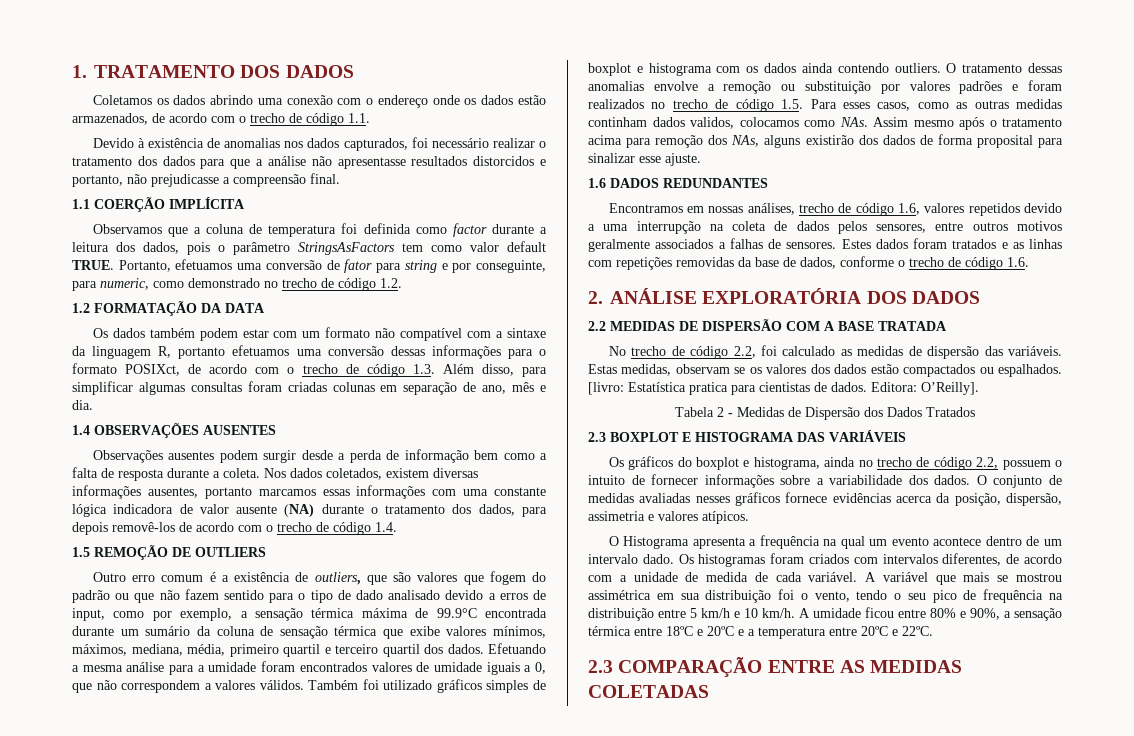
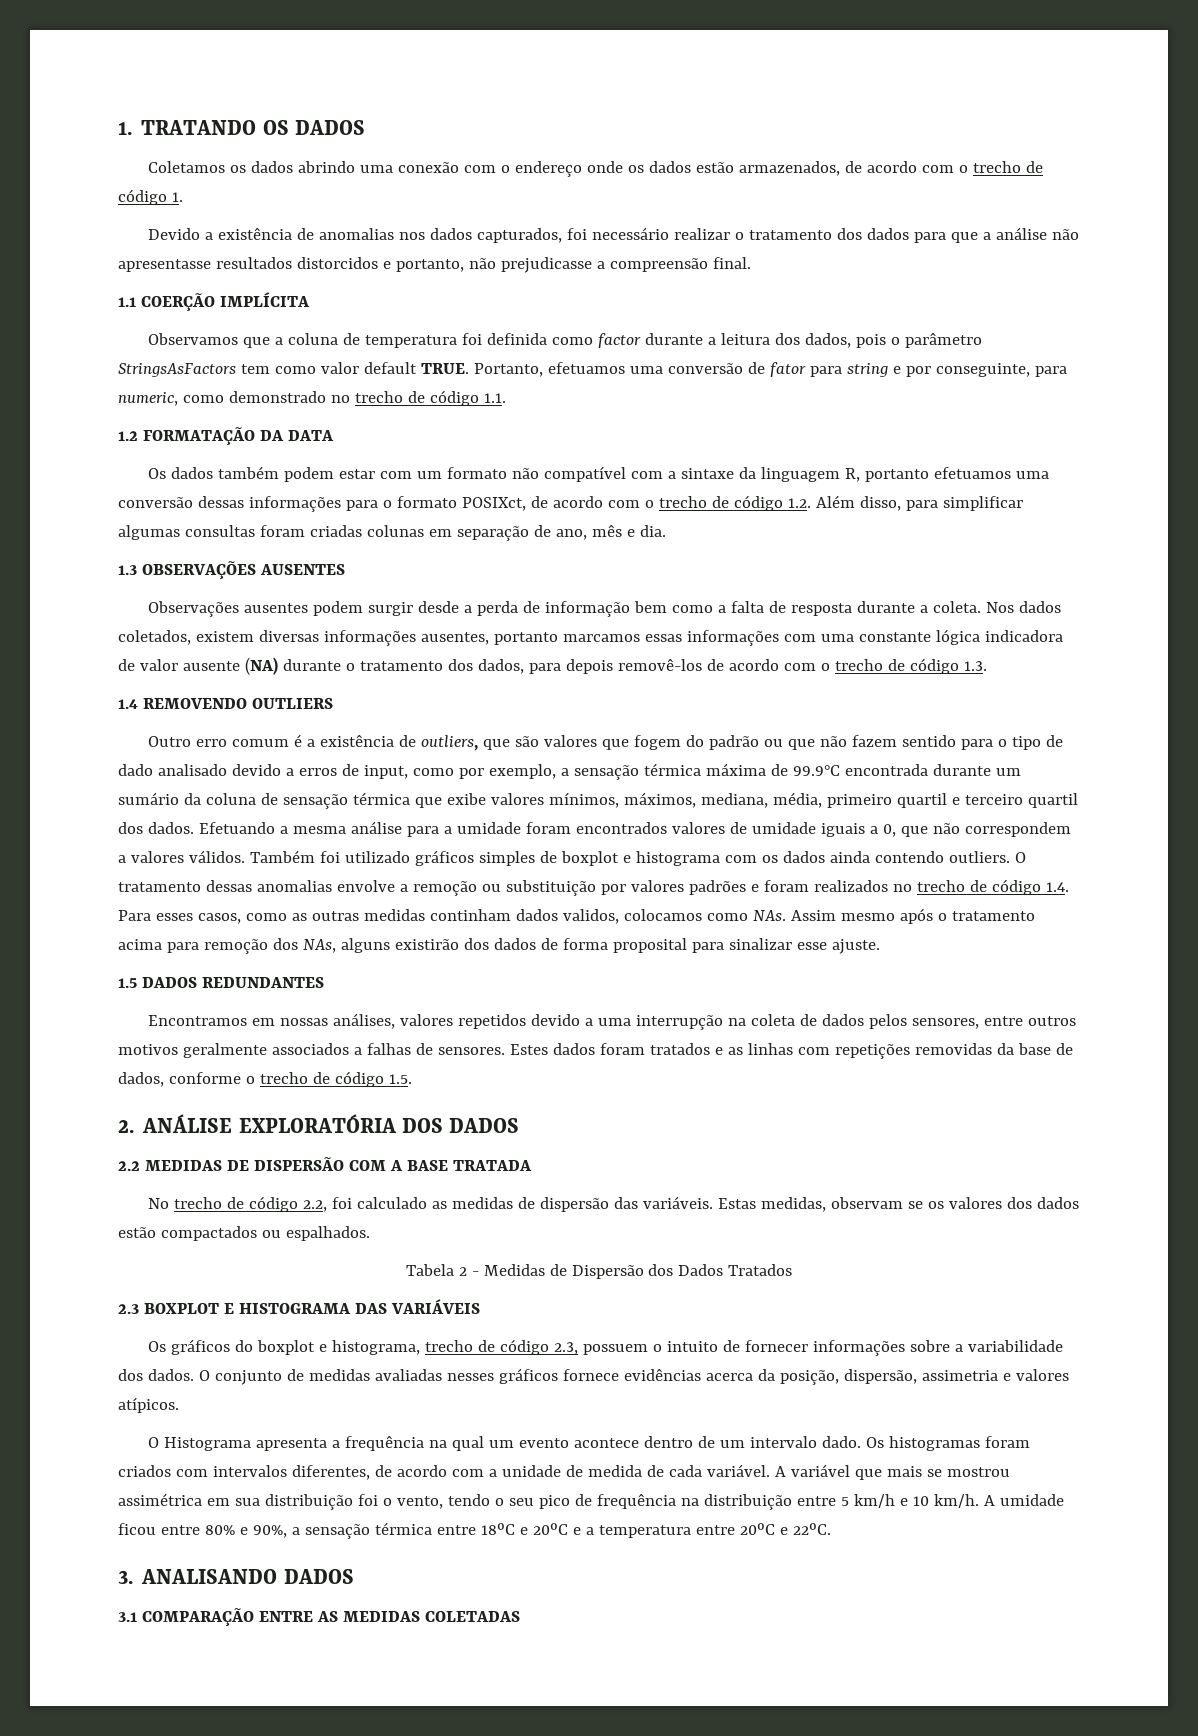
- 1. TRATAMENTO DOS DADOS
+ 1. TRATANDO OS DADOS
- Coletamos os dados abrindo uma conexão com o endereço onde os dados estão armazenados, de acordo com o trecho de código 1.1.
+ Coletamos os dados abrindo uma conexão com o endereço onde os dados estão armazenados, de acordo com o trecho de código 1.
- Devido à existência de anomalias nos dados capturados, foi necessário realizar o tratamento dos dados para que a análise não apresentasse resultados distorcidos e portanto, não prejudicasse a compreensão final.
+ Devido a existência de anomalias nos dados capturados, foi necessário realizar o tratamento dos dados para que a análise não apresentasse resultados distorcidos e portanto, não prejudicasse a compreensão final.
- Portanto, efetuamos uma conversão de fator para string e por conseguinte, para numeric, como demonstrado no trecho de código 1.2.
+ Portanto, efetuamos uma conversão de fator para string e por conseguinte, para numeric, como demonstrado no trecho de código 1.1.
- Os dados também podem estar com um formato não compatível com a sintaxe da linguagem R, portanto efetuamos uma conversão dessas informações para o formato POSIXct, de acordo com o trecho de código 1.3. Além disso, para simplificar algumas consultas foram criadas colunas em separação de ano, mês e dia.
+ Os dados também podem estar com um formato não compatível com a sintaxe da linguagem R, portanto efetuamos uma conversão dessas informações para o formato POSIXct, de acordo com o trecho de código 1.2. Além disso, para simplificar algumas consultas foram criadas colunas em separação de ano, mês e dia.
- 1.4 OBSERVAÇÕES AUSENTES
+ 1.3 OBSERVAÇÕES AUSENTES
- Nos dados coletados, existem diversas informações ausentes, portanto marcamos essas informações com uma constante lógica indicadora de valor ausente (NA) durante o tratamento dos dados, para depois removê-los de acordo com o trecho de código 1.4.
- 1.5 REMOÇÃO DE OUTLIERS
+ Nos dados coletados, existem diversas informações ausentes, portanto marcamos essas informações com uma constante lógica indicadora de valor ausente (NA) durante o tratamento dos dados, para depois removê-los de acordo com o trecho de código 1.3.
+ 1.4 REMOVENDO OUTLIERS
- O tratamento dessas anomalias envolve a remoção ou substituição por valores padrões e foram realizados no trecho de código 1.5. Para esses casos, como as outras medidas continham dados validos, colocamos como NAs. Assim mesmo após o tratamento acima para remoção dos NAs, alguns existirão dos dados de forma proposital para sinalizar esse ajuste.
+ O tratamento dessas anomalias envolve a remoção ou substituição por valores padrões e foram realizados no trecho de código 1.4. Para esses casos, como as outras medidas continham dados validos, colocamos como NAs. Assim mesmo após o tratamento acima para remoção dos NAs, alguns existirão dos dados de forma proposital para sinalizar esse ajuste.
- 1.6 DADOS REDUNDANTES
+ 1.5 DADOS REDUNDANTES
- Encontramos em nossas análises, trecho de código 1.6, valores repetidos devido a uma interrupção na coleta de dados pelos sensores, entre outros motivos geralmente associados a falhas de sensores.
+ Encontramos em nossas análises, valores repetidos devido a uma interrupção na coleta de dados pelos sensores, entre outros motivos geralmente associados a falhas de sensores.
- Estes dados foram tratados e as linhas com repetições removidas da base de dados, conforme o trecho de código 1.6.
+ Estes dados foram tratados e as linhas com repetições removidas da base de dados, conforme o trecho de código 1.5.
- [livro: Estatística pratica para cientistas de dados. Editora: O’Reilly].
- Os gráficos do boxplot e histograma, ainda no trecho de código 2.2, possuem o intuito de fornecer informações sobre a variabilidade dos dados.
+ Os gráficos do boxplot e histograma, trecho de código 2.3, possuem o intuito de fornecer informações sobre a variabilidade dos dados.
- 2.3 COMPARAÇÃO ENTRE AS MEDIDAS COLETADAS
+ 3. ANALISANDO DADOS
+ 3.1 COMPARAÇÃO ENTRE AS MEDIDAS COLETADAS

